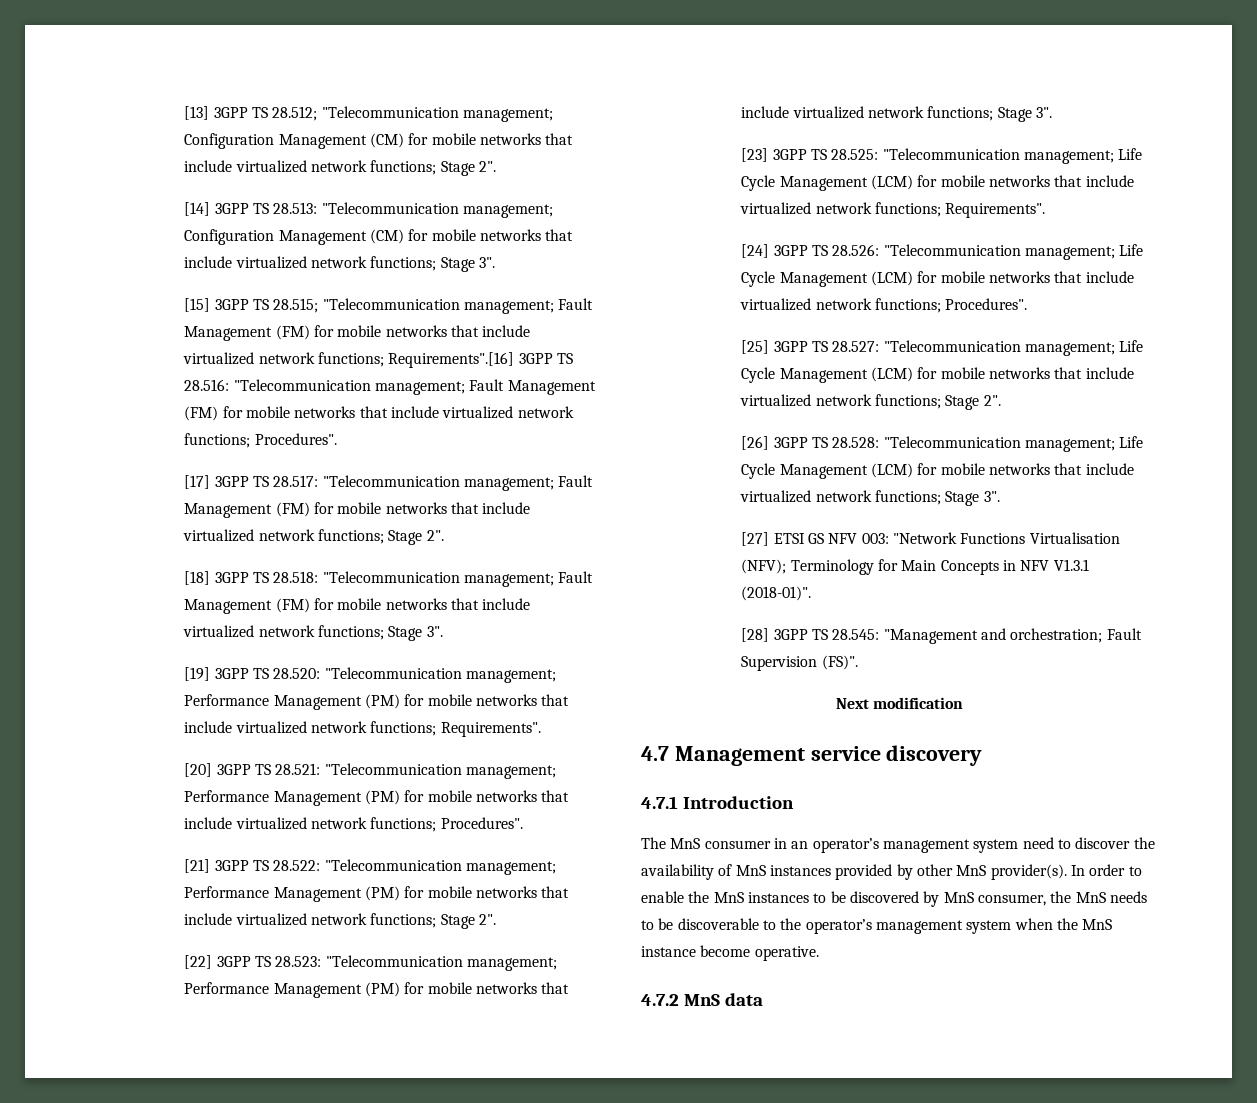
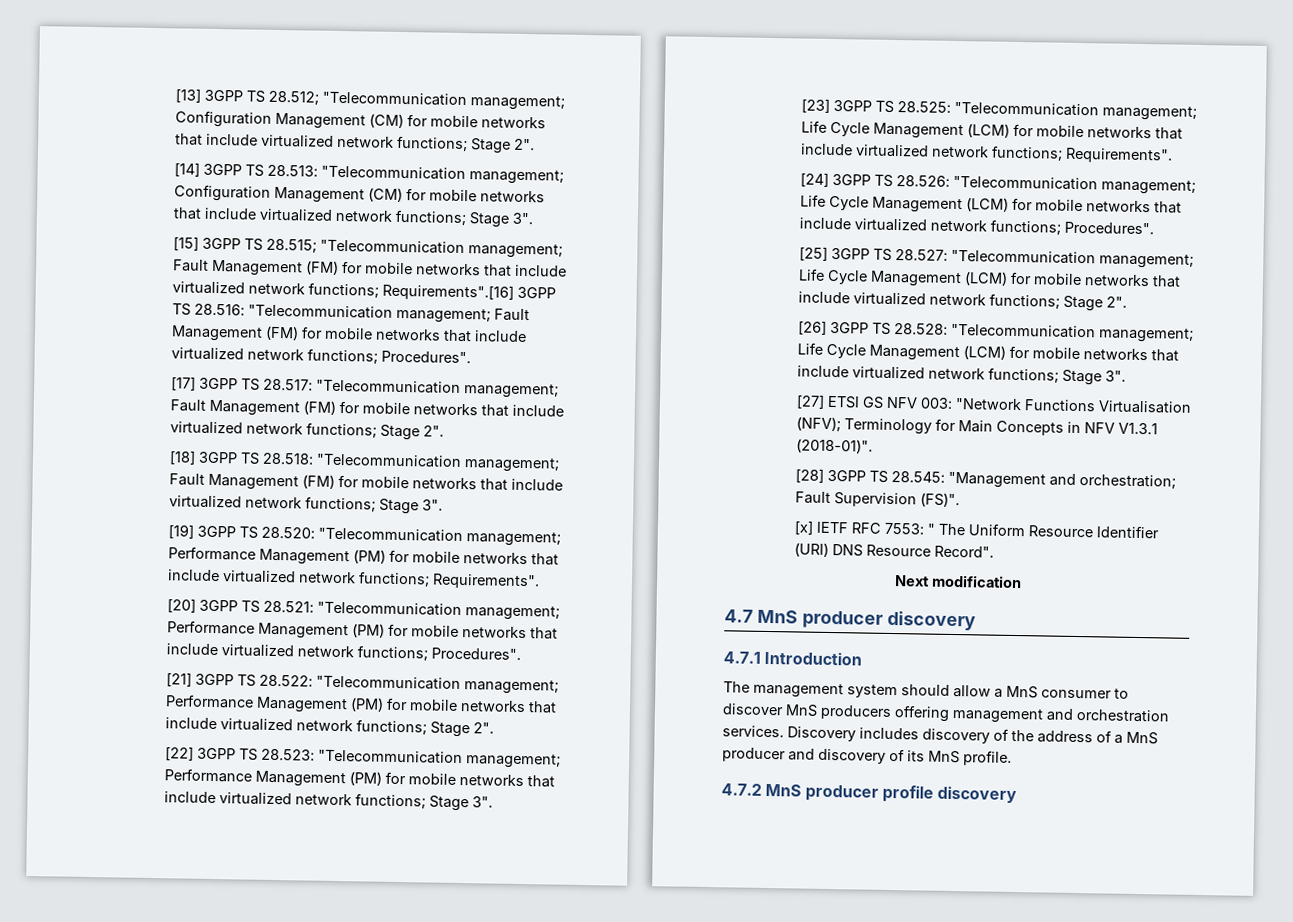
+ [x] IETF RFC 7553: " The Uniform Resource Identifier (URI) DNS Resource Record".
- 4.7 Management service discovery
+ 4.7 MnS producer discovery
- The MnS consumer in an operator’s management system need to discover the availability of MnS instances provided by other MnS provider(s). In order to enable the MnS instances to be discovered by MnS consumer, the MnS needs to be discoverable to the operator’s management system when the MnS instance become operative.
+ The management system should allow a MnS consumer to discover MnS producers offering management and orchestration services. Discovery includes discovery of the address of a MnS producer and discovery of its MnS profile.
- 4.7.2 MnS data
+ 4.7.2 MnS producer profile discovery

